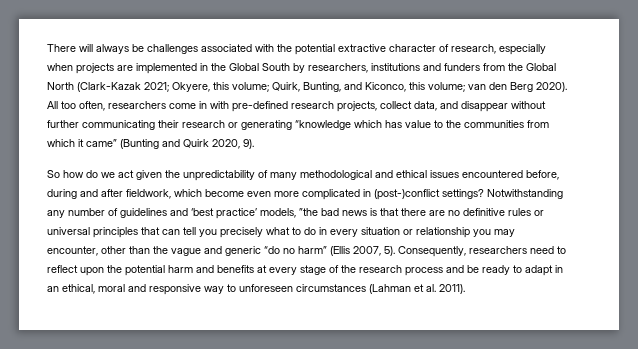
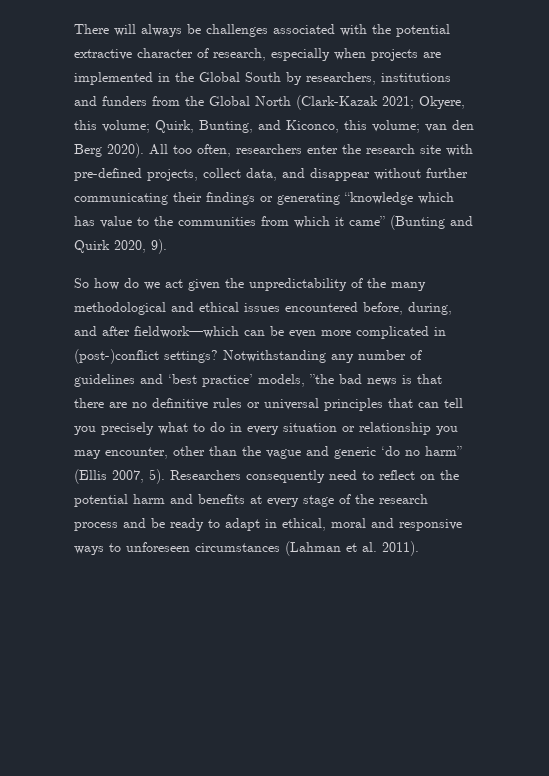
- All too often, researchers come in with pre-defined research projects, collect data, and disappear without further communicating their research or generating “knowledge which has value to the communities from which it came” (Bunting and Quirk 2020, 9).
+ All too often, researchers enter the research site with pre-defined projects, collect data, and disappear without further communicating their findings or generating “knowledge which has value to the communities from which it came” (Bunting and Quirk 2020, 9).
- So how do we act given the unpredictability of many methodological and ethical issues encountered before, during and after fieldwork, which become even more complicated in (post-)conflict settings?
+ So how do we act given the unpredictability of the many methodological and ethical issues encountered before, during, and after fieldwork—which can be even more complicated in (post-)conflict settings?
- Notwithstanding any number of guidelines and ‘best practice’ models, ”the bad news is that there are no definitive rules or universal principles that can tell you precisely what to do in every situation or relationship you may encounter, other than the vague and generic “do no harm” (Ellis 2007, 5).
+ Notwithstanding any number of guidelines and ‘best practice’ models, ”the bad news is that there are no definitive rules or universal principles that can tell you precisely what to do in every situation or relationship you may encounter, other than the vague and generic ‘do no harm” (Ellis 2007, 5).
- Consequently, researchers need to reflect upon the potential harm and benefits at every stage of the research process and be ready to adapt in an ethical, moral and responsive way to unforeseen circumstances (Lahman et al. 2011).
+ Researchers consequently need to reflect on the potential harm and benefits at every stage of the research process and be ready to adapt in ethical, moral and responsive ways to unforeseen circumstances (Lahman et al. 2011).

